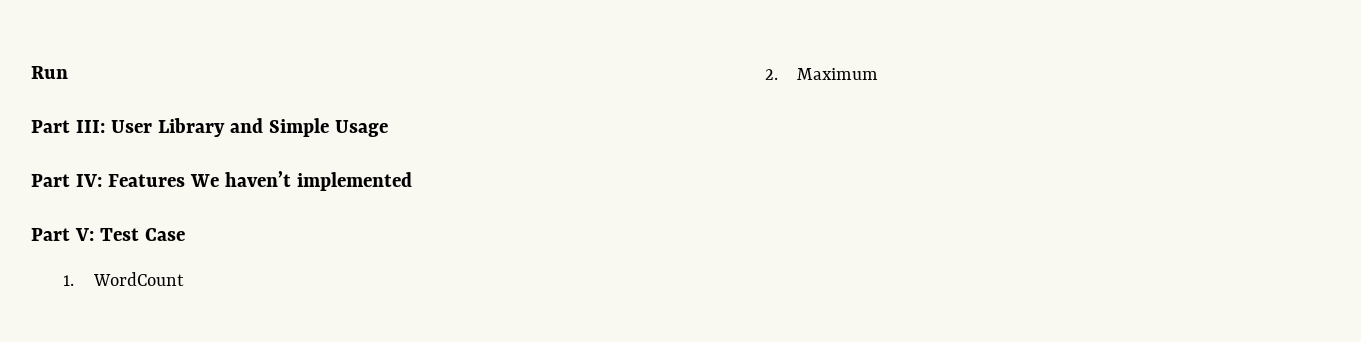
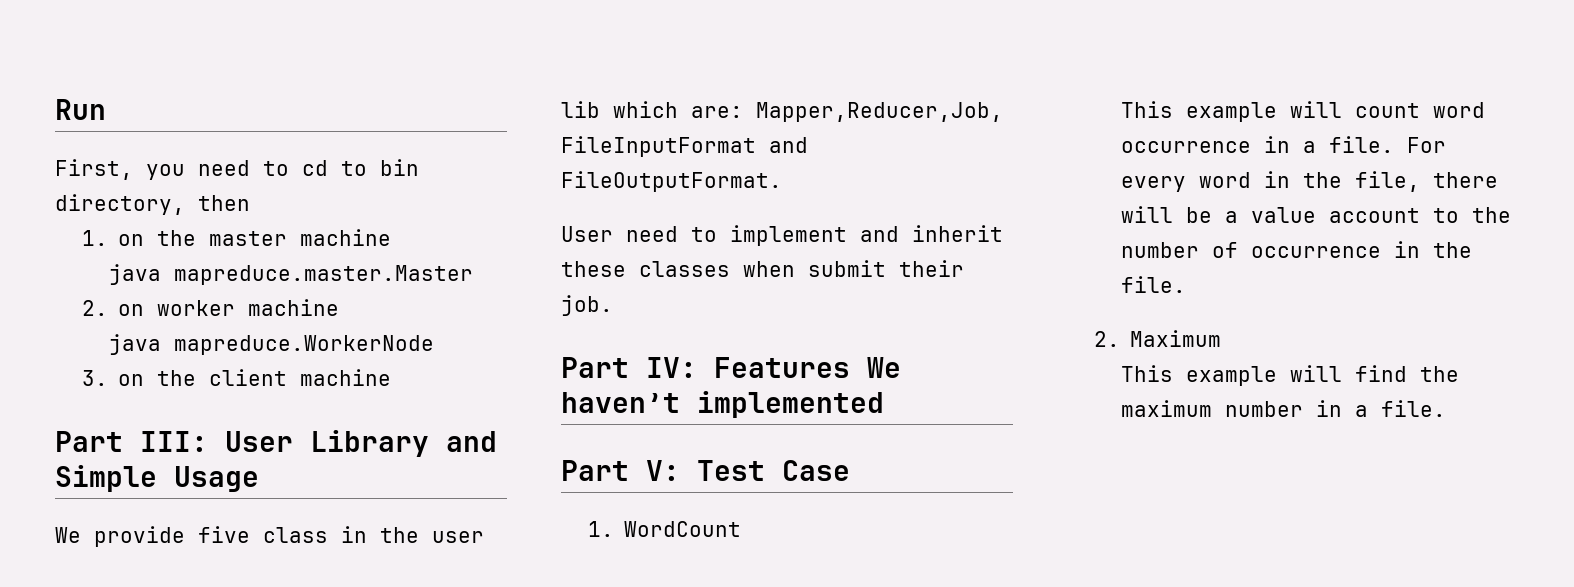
+ First, you need to cd to bin directory, then
+ 1. on the master machine
+ java mapreduce.master.Master
+ 2. on worker machine
+ java mapreduce.WorkerNode
+ 3. on the client machine
+ We provide five class in the user lib which are: Mapper,Reducer,Job, FileInputFormat and FileOutputFormat.
+ User need to implement and inherit these classes when submit their job.
+ This example will count word occurrence in a file. For every word in the file, there will be a value account to the number of occurrence in the file.
  2. Maximum
+ This example will find the maximum number in a file.

